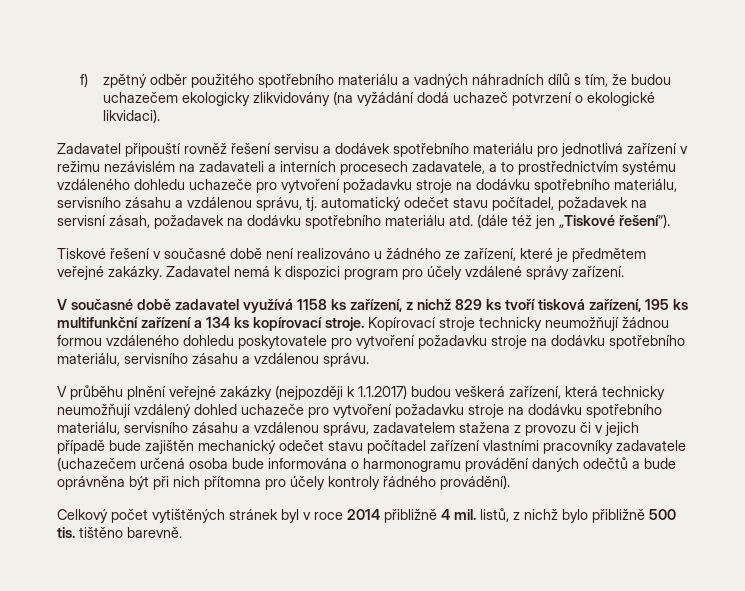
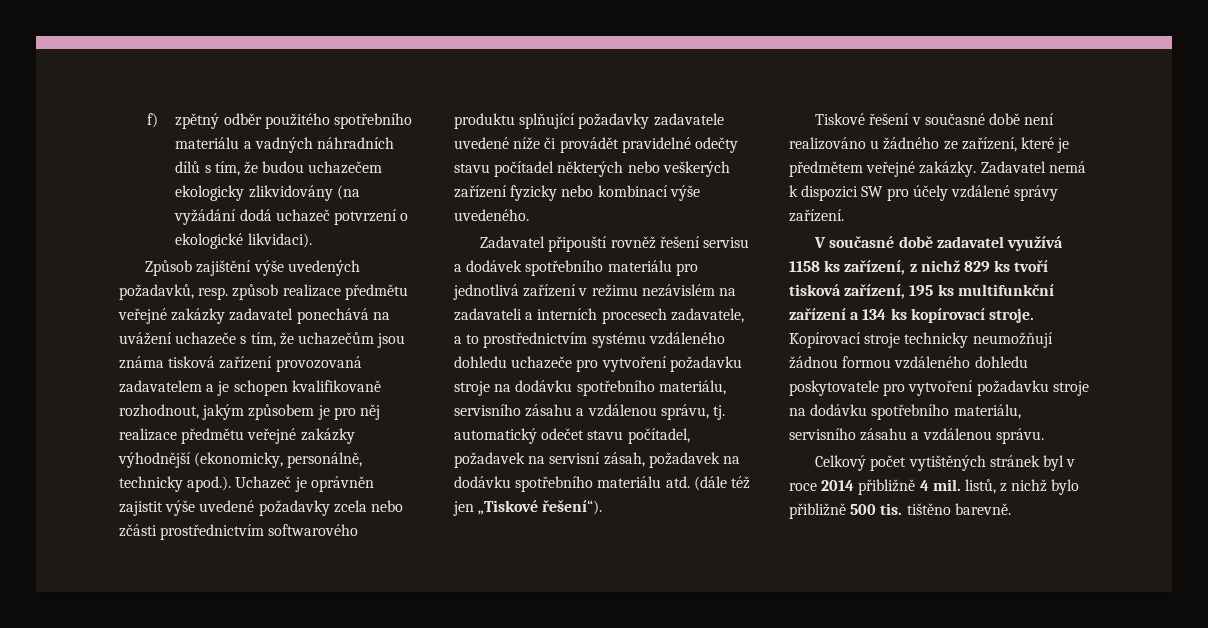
+ Způsob zajištění výše uvedených požadavků, resp. způsob realizace předmětu veřejné zakázky zadavatel ponechává na uvážení uchazeče s tím, že uchazečům jsou známa tisková zařízení provozovaná zadavatelem a je schopen kvalifikovaně rozhodnout, jakým způsobem je pro něj realizace předmětu veřejné zakázky výhodnější (ekonomicky, personálně, technicky apod.). Uchazeč je oprávněn zajistit výše uvedené požadavky zcela nebo zčásti prostřednictvím softwarového produktu splňující požadavky zadavatele uvedené níže či provádět pravidelné odečty stavu počítadel některých nebo veškerých zařízení fyzicky nebo kombinací výše uvedeného.
- Zadavatel nemá k dispozici program pro účely vzdálené správy zařízení.
+ Zadavatel nemá k dispozici SW pro účely vzdálené správy zařízení.
- V průběhu plnění veřejné zakázky (nejpozději k 1.1.2017) budou veškerá zařízení, která technicky neumožňují vzdálený dohled uchazeče pro vytvoření požadavku stroje na dodávku spotřebního materiálu, servisního zásahu a vzdálenou správu, zadavatelem stažena z provozu či v jejich případě bude zajištěn mechanický odečet stavu počítadel zařízení vlastními pracovníky zadavatele (uchazečem určená osoba bude informována o harmonogramu provádění daných odečtů a bude oprávněna být při nich přítomna pro účely kontroly řádného provádění).

